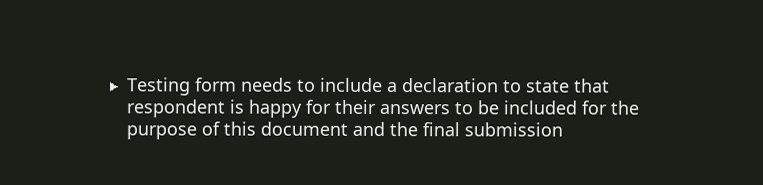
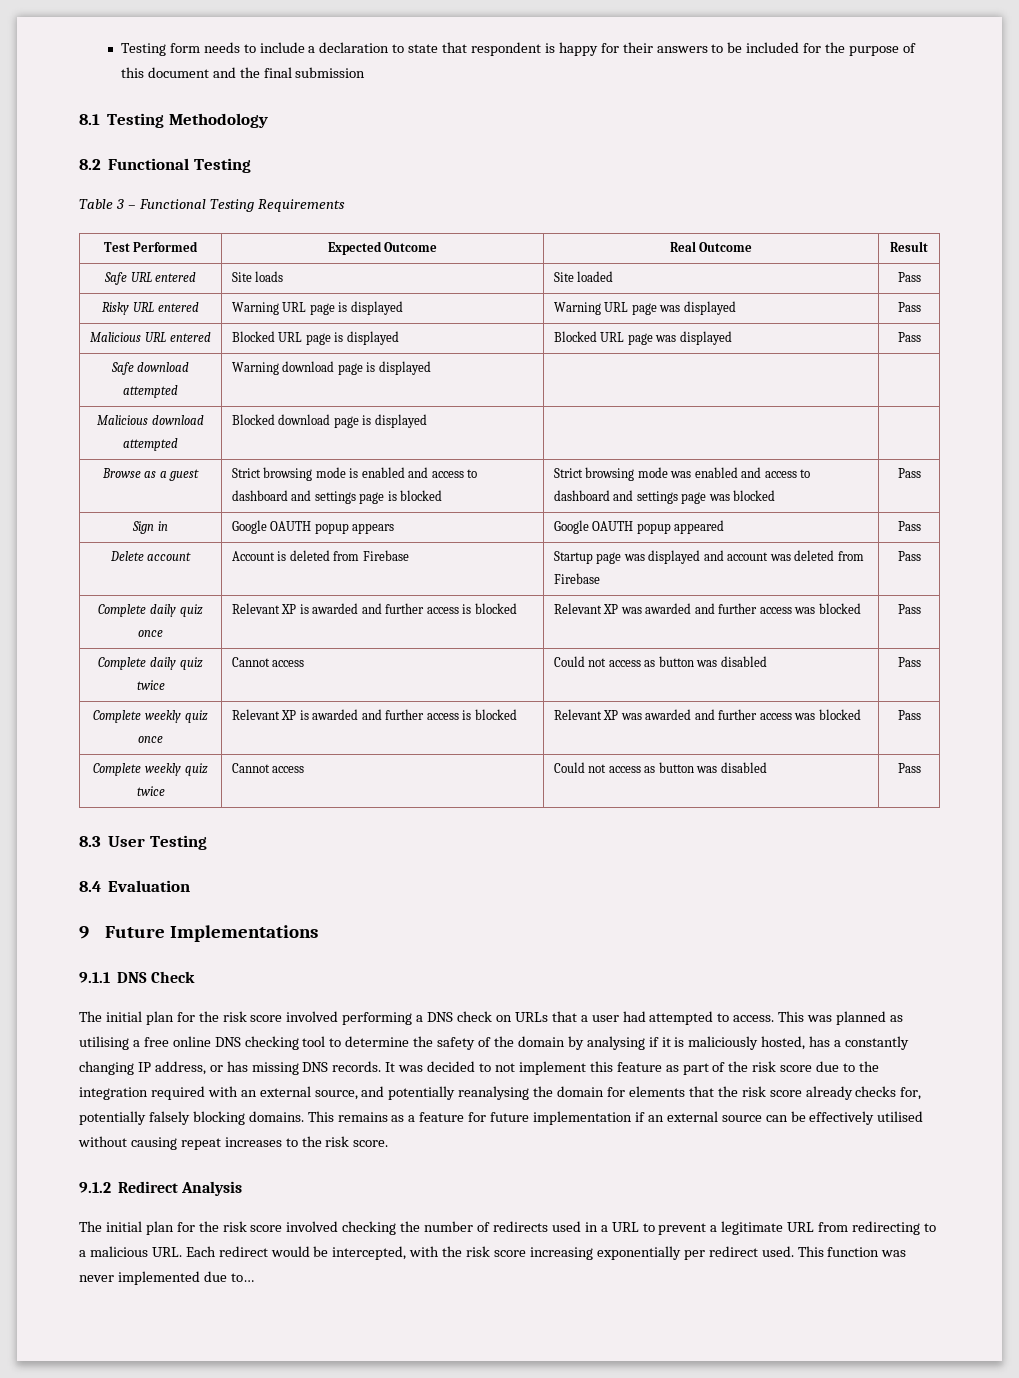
+ 8.1 Testing Methodology
+ 8.2 Functional Testing
+ Table 3 – Functional Testing Requirements
+ Test Performed | Expected Outcome | Real Outcome | Result
+ Safe URL entered | Site loads | Site loaded | Pass
+ Risky URL entered | Warning URL page is displayed | Warning URL page was displayed | Pass
+ Malicious URL entered | Blocked URL page is displayed | Blocked URL page was displayed | Pass
+ Safe download attempted | Warning download page is displayed | |
+ Malicious download attempted | Blocked download page is displayed | |
+ Browse as a guest | Strict browsing mode is enabled and access to dashboard and settings page is blocked | Strict browsing mode was enabled and access to dashboard and settings page was blocked | Pass
+ Sign in | Google OAUTH popup appears | Google OAUTH popup appeared | Pass
+ Delete account | Account is deleted from Firebase | Startup page was displayed and account was deleted from Firebase | Pass
+ Complete daily quiz once | Relevant XP is awarded and further access is blocked | Relevant XP was awarded and further access was blocked | Pass
+ Complete daily quiz twice | Cannot access | Could not access as button was disabled | Pass
+ Complete weekly quiz once | Relevant XP is awarded and further access is blocked | Relevant XP was awarded and further access was blocked | Pass
+ Complete weekly quiz twice | Cannot access | Could not access as button was disabled | Pass
+ 8.3 User Testing
+ 8.4 Evaluation
+ 9 Future Implementations
+ 9.1.1 DNS Check
+ The initial plan for the risk score involved performing a DNS check on URLs that a user had attempted to access. This was planned as utilising a free online DNS checking tool to determine the safety of the domain by analysing if it is maliciously hosted, has a constantly changing IP address, or has missing DNS records. It was decided to not implement this feature as part of the risk score due to the integration required with an external source, and potentially reanalysing the domain for elements that the risk score already checks for, potentially falsely blocking domains. This remains as a feature for future implementation if an external source can be effectively utilised without causing repeat increases to the risk score.
+ 9.1.2 Redirect Analysis
+ The initial plan for the risk score involved checking the number of redirects used in a URL to prevent a legitimate URL from redirecting to a malicious URL. Each redirect would be intercepted, with the risk score increasing exponentially per redirect used. This function was never implemented due to…

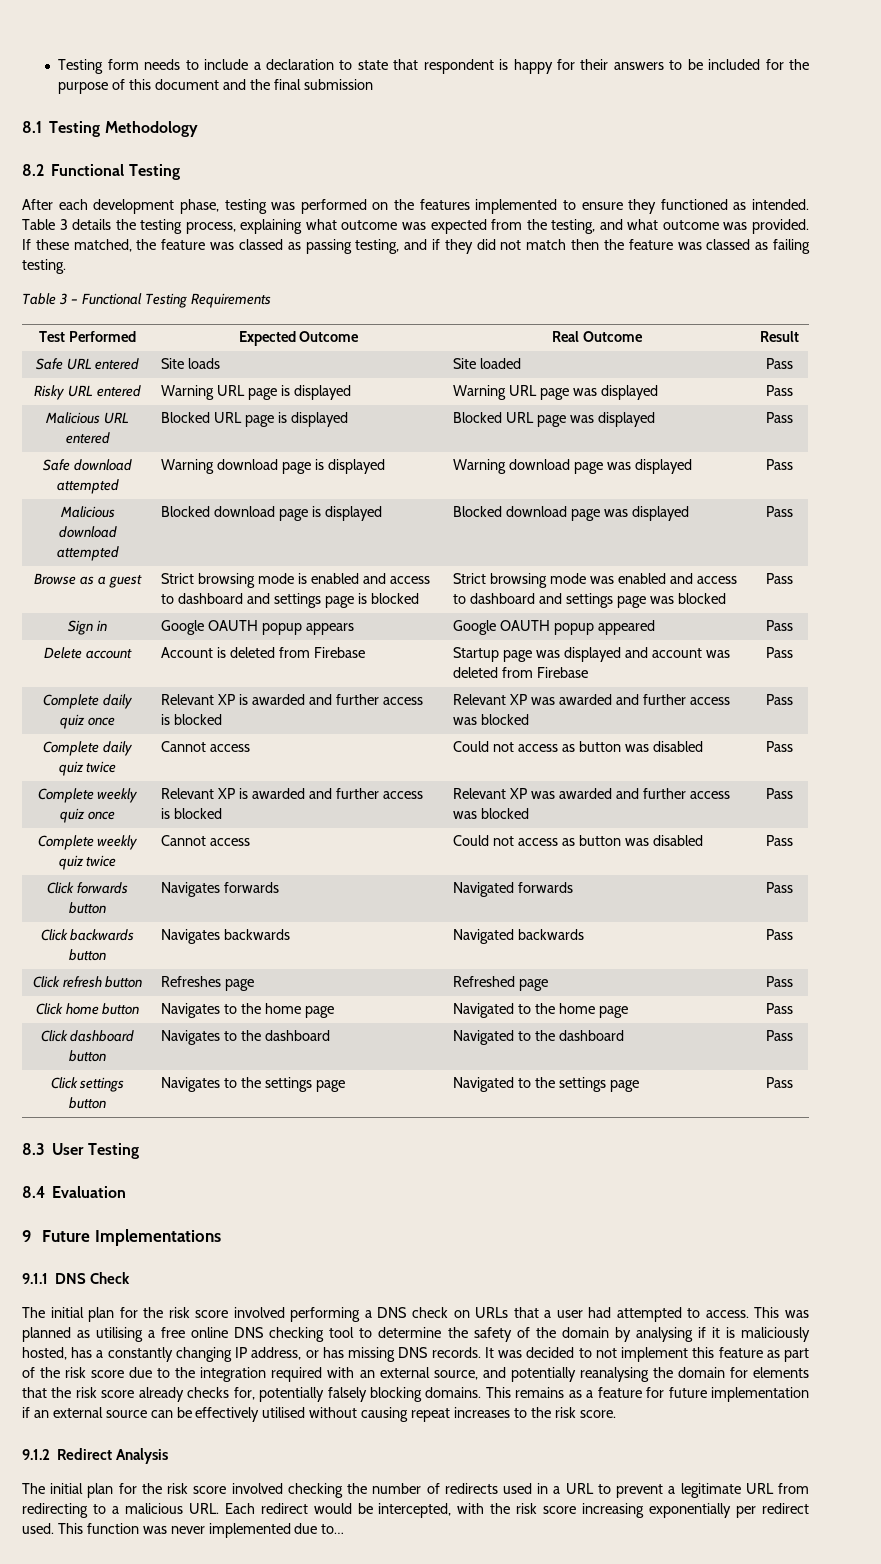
+ After each development phase, testing was performed on the features implemented to ensure they functioned as intended. Table 3 details the testing process, explaining what outcome was expected from the testing, and what outcome was provided. If these matched, the feature was classed as passing testing, and if they did not match then the feature was classed as failing testing.
- Safe download attempted | Warning download page is displayed | |
+ Safe download attempted | Warning download page is displayed | Warning download page was displayed | Pass
- Malicious download attempted | Blocked download page is displayed | |
+ Malicious download attempted | Blocked download page is displayed | Blocked download page was displayed | Pass
+ Click forwards button | Navigates forwards | Navigated forwards | Pass
+ Click backwards button | Navigates backwards | Navigated backwards | Pass
+ Click refresh button | Refreshes page | Refreshed page | Pass
+ Click home button | Navigates to the home page | Navigated to the home page | Pass
+ Click dashboard button | Navigates to the dashboard | Navigated to the dashboard | Pass
+ Click settings button | Navigates to the settings page | Navigated to the settings page | Pass

